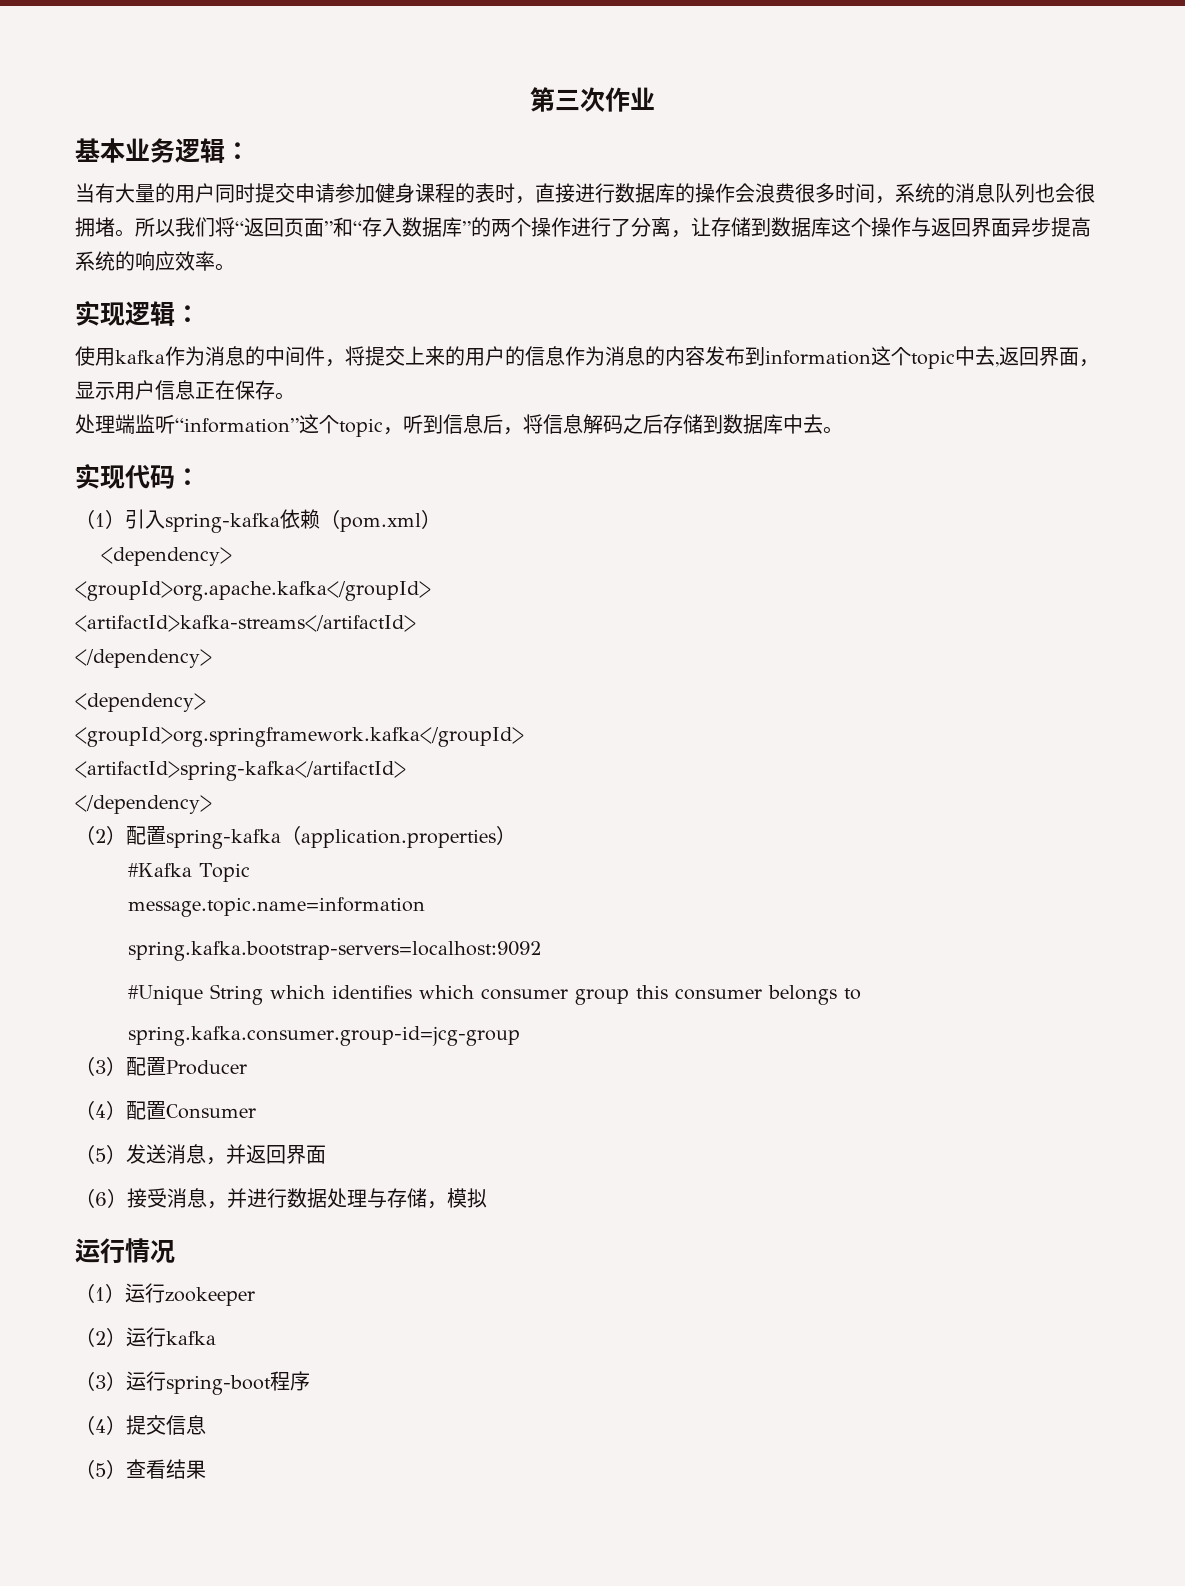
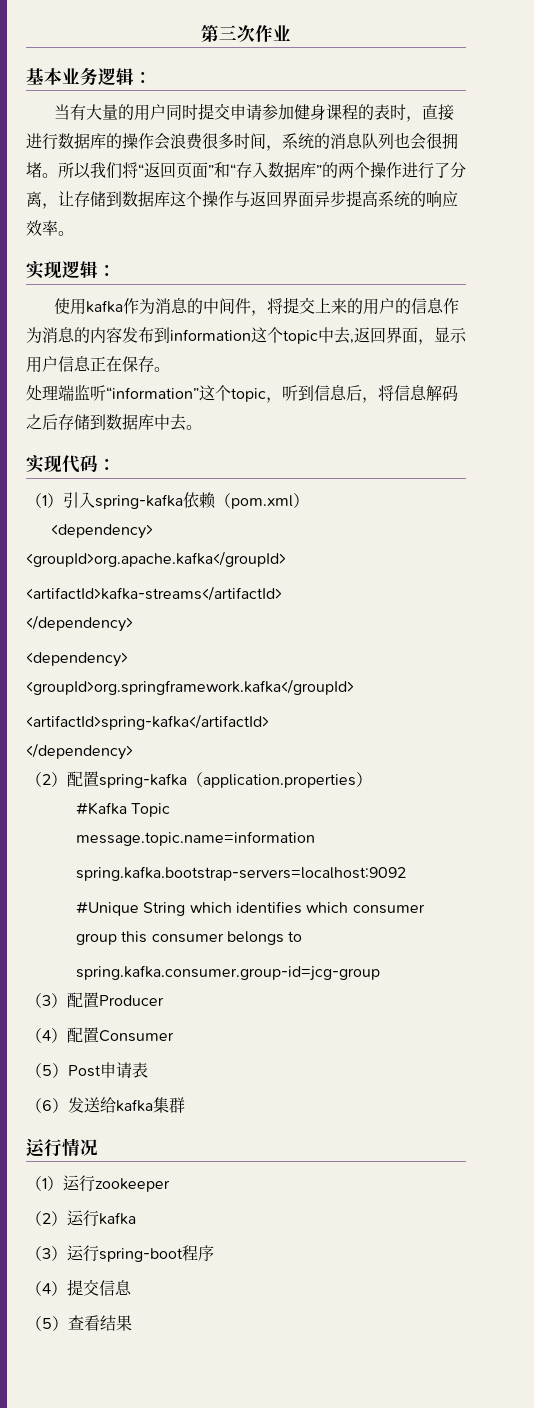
- （5）发送消息，并返回界面
- （6）接受消息，并进行数据处理与存储，模拟
+ （5）Post申请表
+ （6）发送给kafka集群

